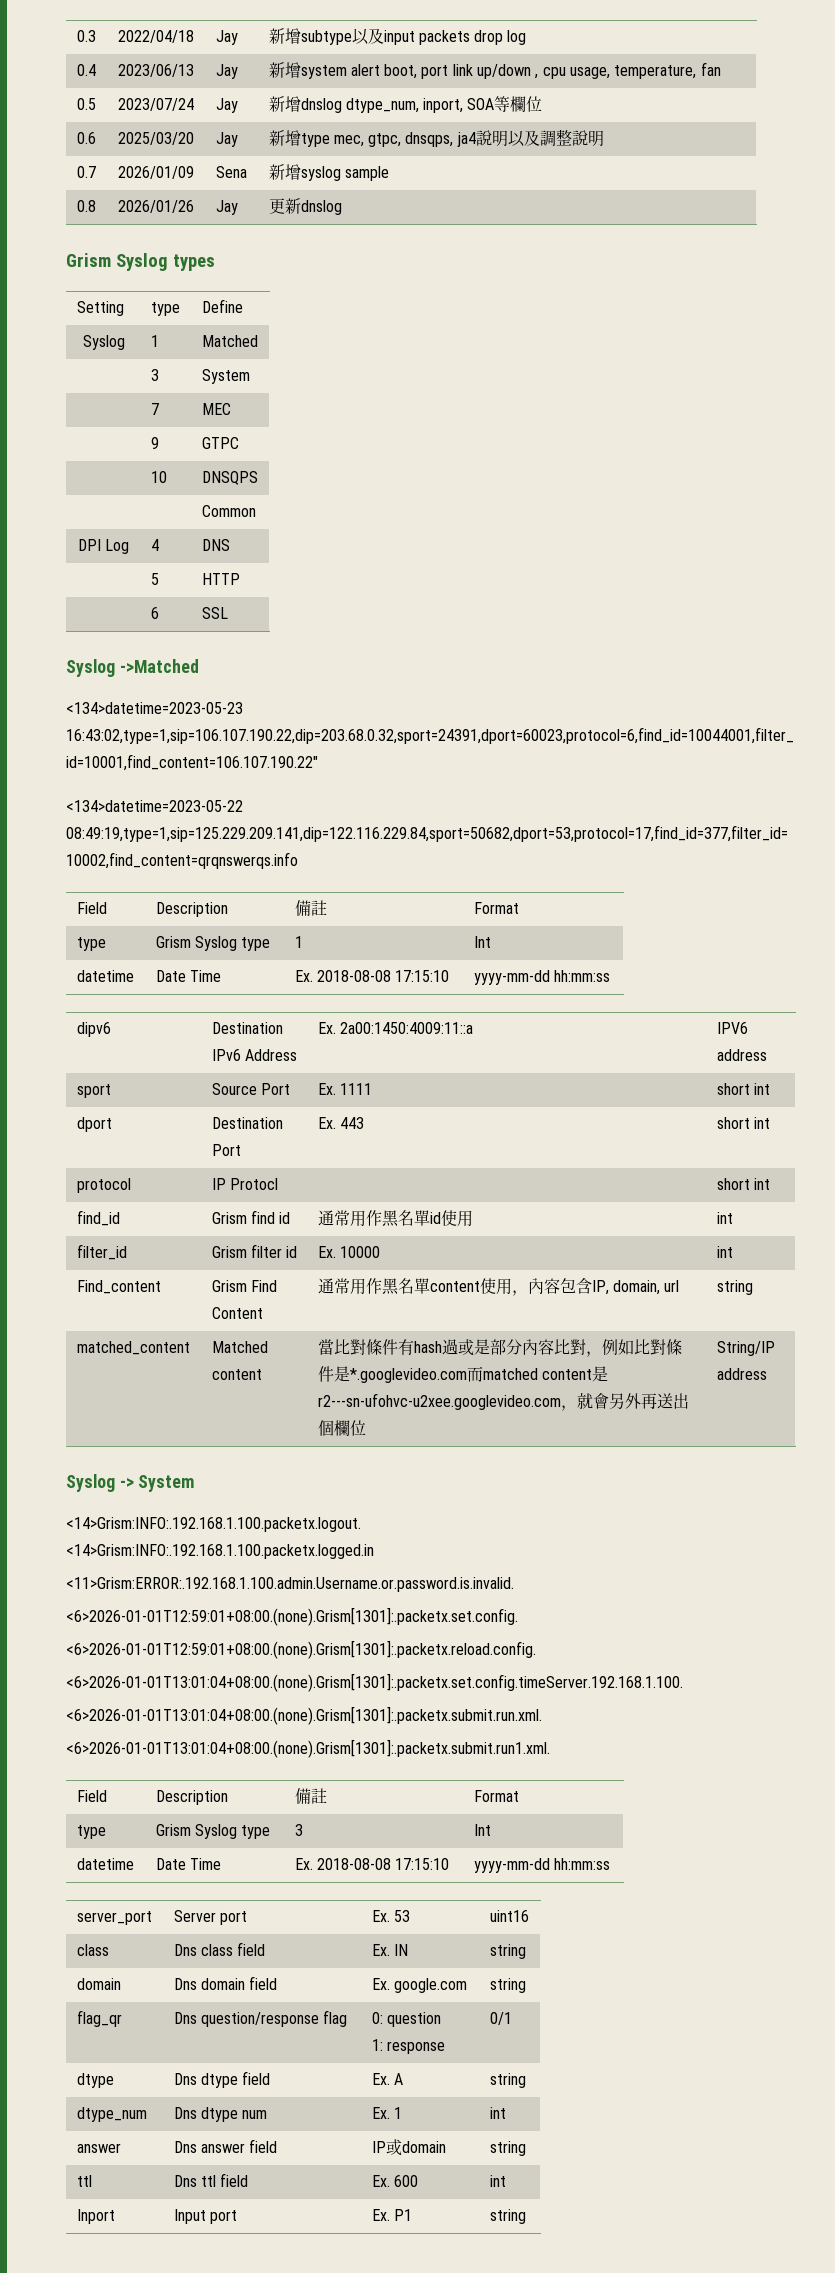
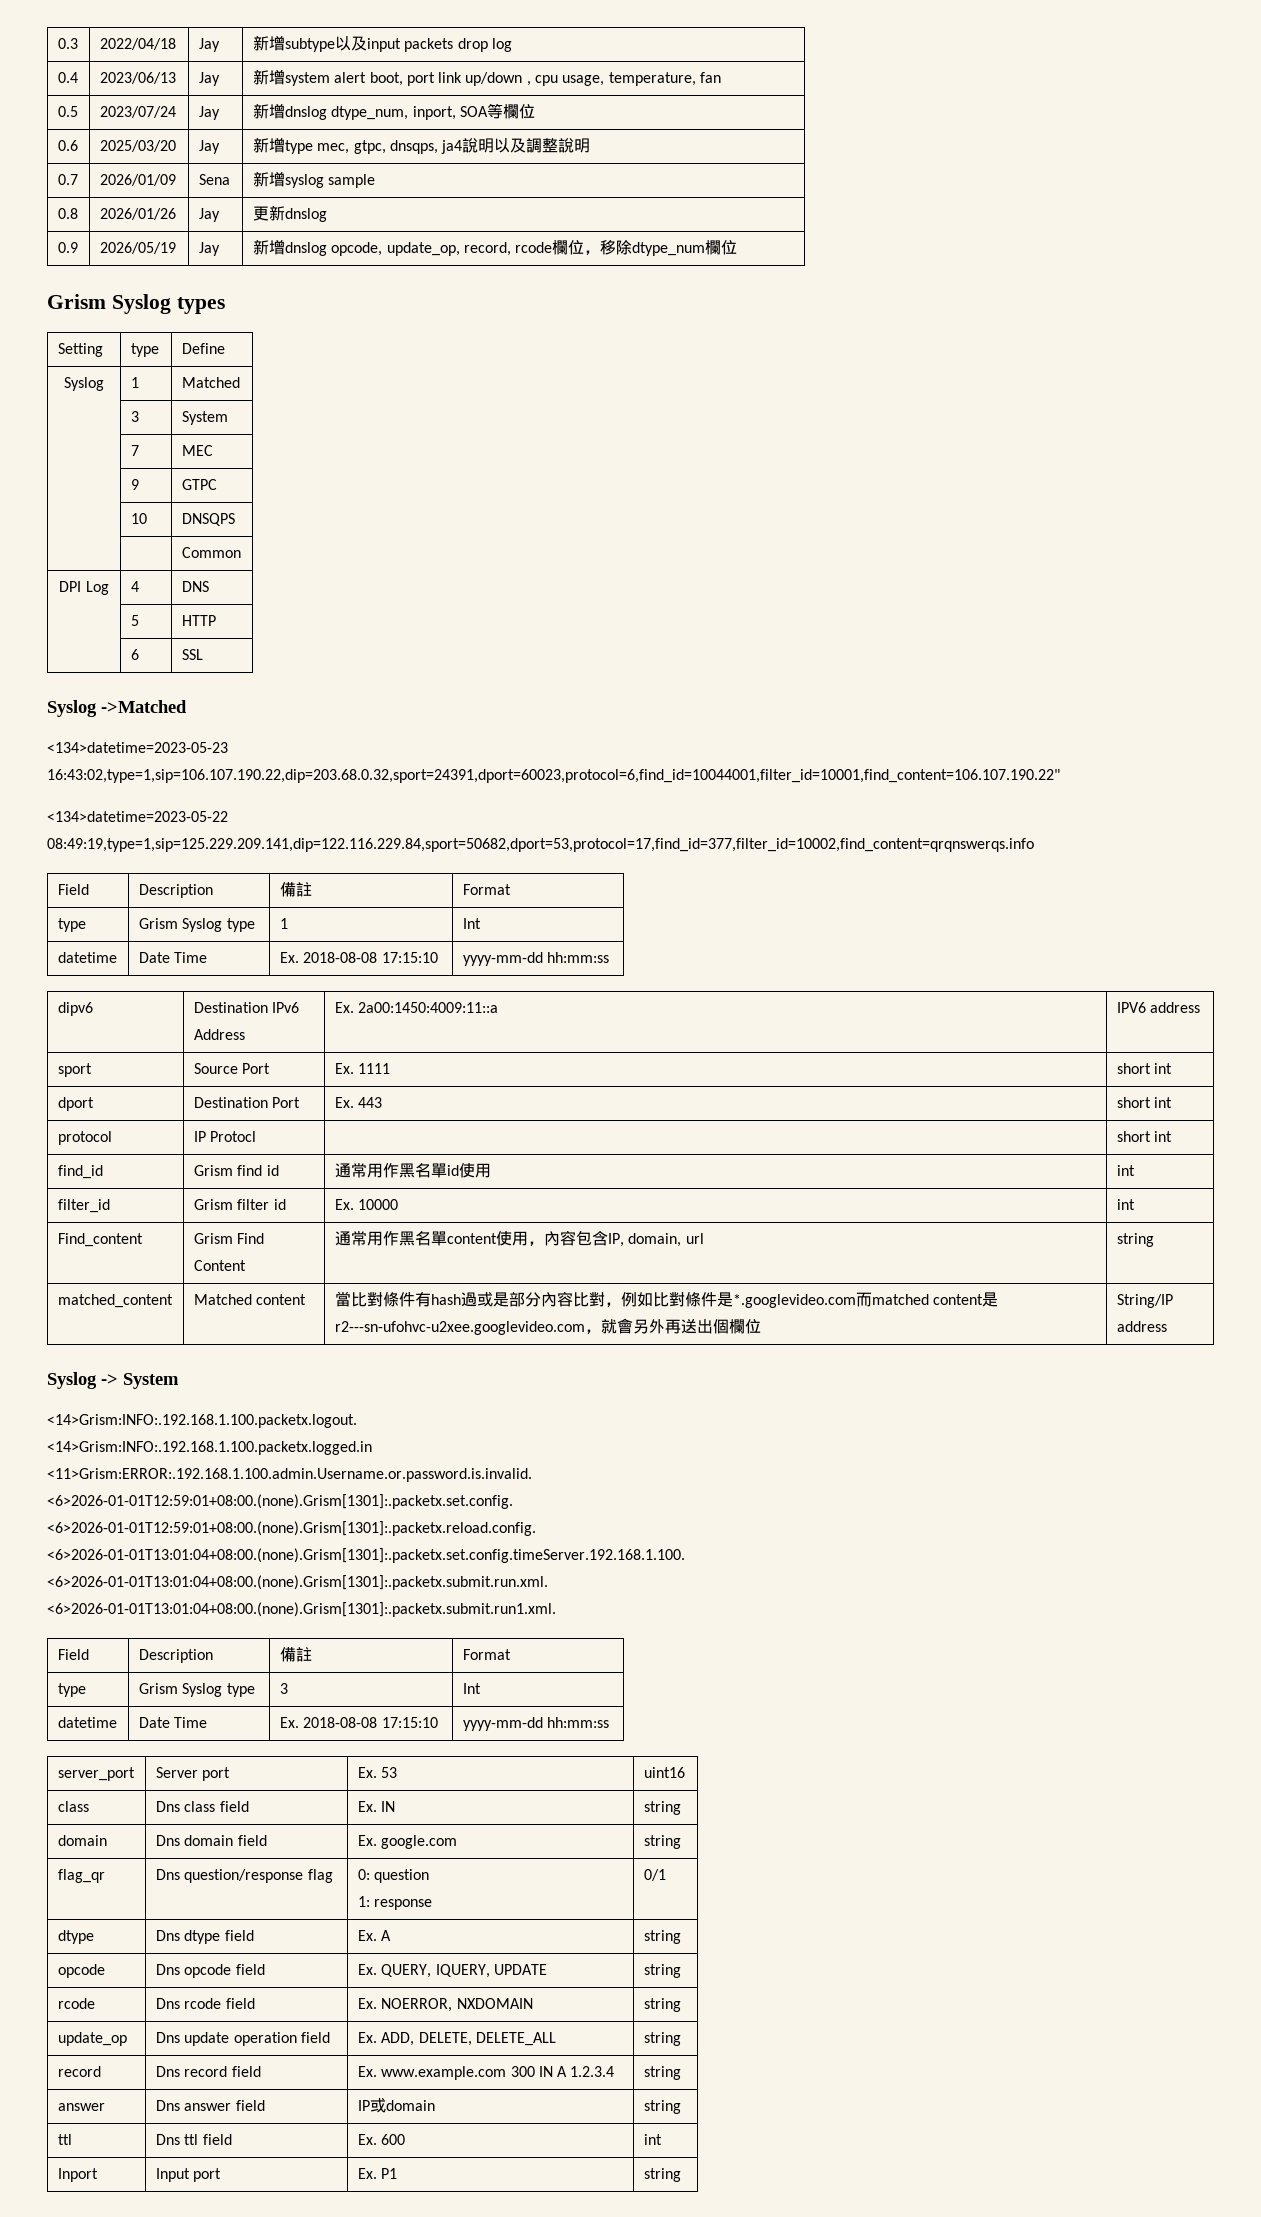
+ 0.9 | 2026/05/19 | Jay | 新增dnslog opcode, update_op, record, rcode欄位，移除dtype_num欄位
- dtype_num | Dns dtype num | Ex. 1 | int
+ opcode | Dns opcode field | Ex. QUERY, IQUERY, UPDATE | string
+ rcode | Dns rcode field | Ex. NOERROR, NXDOMAIN | string
+ update_op | Dns update operation field | Ex. ADD, DELETE, DELETE_ALL | string
+ record | Dns record field | Ex. www.example.com 300 IN A 1.2.3.4 | string

